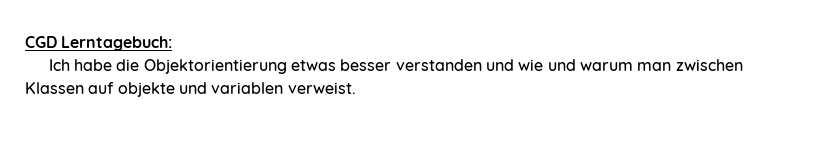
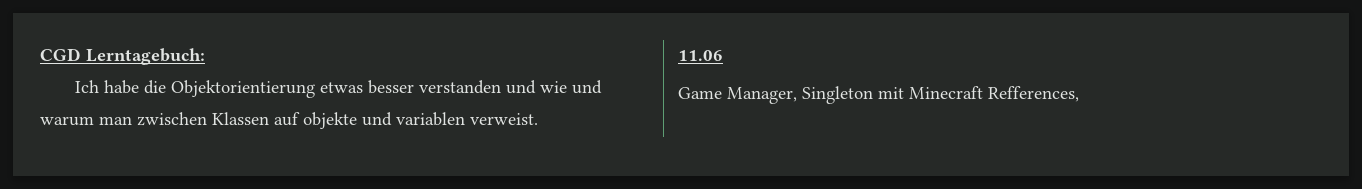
+ 11.06
+ Game Manager, Singleton mit Minecraft Refferences,

